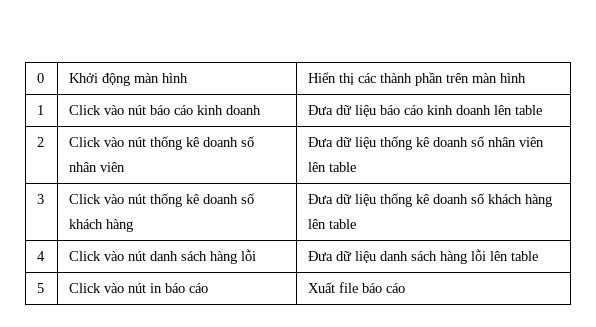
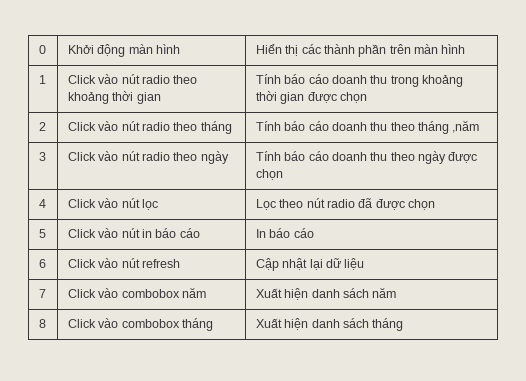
- 1 | Click vào nút báo cáo kinh doanh | Đưa dữ liệu báo cáo kinh doanh lên table
- 2 | Click vào nút thống kê doanh số nhân viên | Đưa dữ liệu thống kê doanh số nhân viên lên table
- 3 | Click vào nút thống kê doanh số khách hàng | Đưa dữ liệu thống kê doanh số khách hàng lên table
- 4 | Click vào nút danh sách hàng lỗi | Đưa dữ liệu danh sách hàng lỗi lên table
+ 1 | Click vào nút radio theo khoảng thời gian | Tính báo cáo doanh thu trong khoảng thời gian được chọn
+ 2 | Click vào nút radio theo tháng | Tính báo cáo doanh thu theo tháng ,năm
+ 3 | Click vào nút radio theo ngày | Tính báo cáo doanh thu theo ngày được chọn
+ 4 | Click vào nút lọc | Lọc theo nút radio đã được chọn
- 5 | Click vào nút in báo cáo | Xuất file báo cáo
+ 5 | Click vào nút in báo cáo | In báo cáo
+ 6 | Click vào nút refresh | Cập nhật lại dữ liệu
+ 7 | Click vào combobox năm | Xuất hiện danh sách năm
+ 8 | Click vào combobox tháng | Xuất hiện danh sách tháng

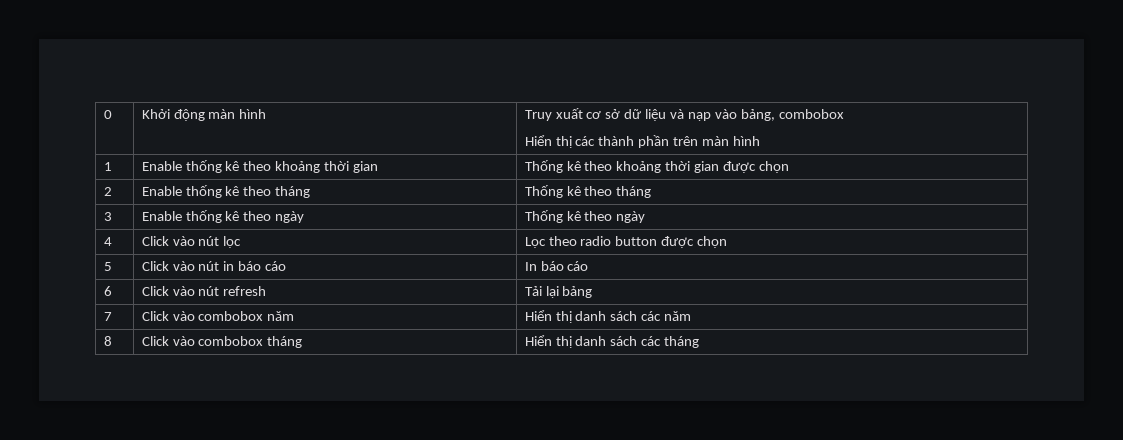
- 0 | Khởi động màn hình | Hiển thị các thành phần trên màn hình
+ 0 | Khởi động màn hình | Truy xuất cơ sở dữ liệu và nạp vào bảng, combobox
+ Hiển thị các thành phần trên màn hình
- 1 | Click vào nút radio theo khoảng thời gian | Tính báo cáo doanh thu trong khoảng thời gian được chọn
+ 1 | Enable thống kê theo khoảng thời gian | Thống kê theo khoảng thời gian được chọn
- 2 | Click vào nút radio theo tháng | Tính báo cáo doanh thu theo tháng ,năm
+ 2 | Enable thống kê theo tháng | Thống kê theo tháng
- 3 | Click vào nút radio theo ngày | Tính báo cáo doanh thu theo ngày được chọn
+ 3 | Enable thống kê theo ngày | Thống kê theo ngày
- 4 | Click vào nút lọc | Lọc theo nút radio đã được chọn
+ 4 | Click vào nút lọc | Lọc theo radio button được chọn
- 6 | Click vào nút refresh | Cập nhật lại dữ liệu
+ 6 | Click vào nút refresh | Tải lại bảng
- 7 | Click vào combobox năm | Xuất hiện danh sách năm
+ 7 | Click vào combobox năm | Hiển thị danh sách các năm
- 8 | Click vào combobox tháng | Xuất hiện danh sách tháng
+ 8 | Click vào combobox tháng | Hiển thị danh sách các tháng

